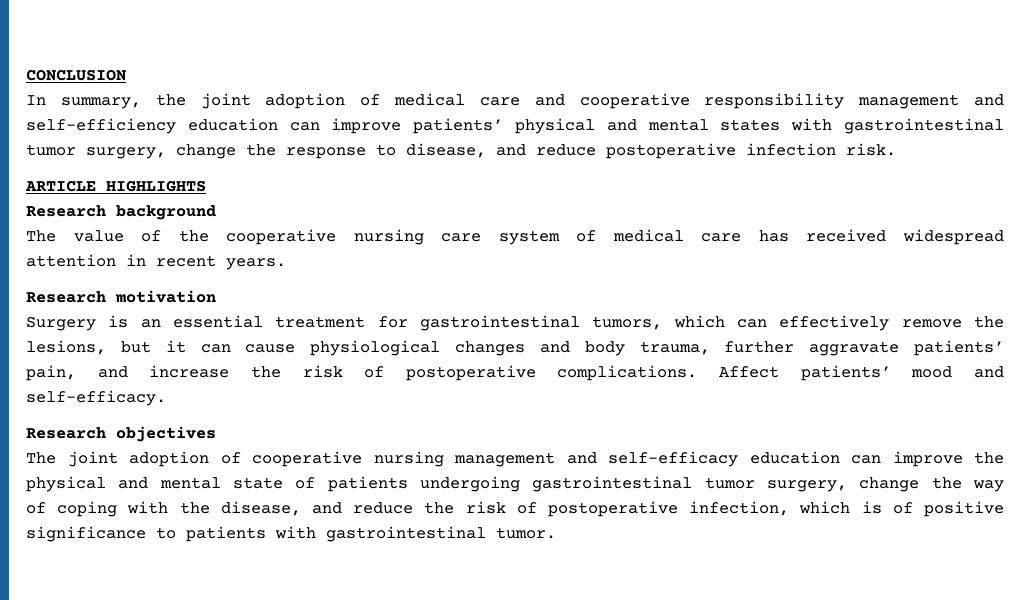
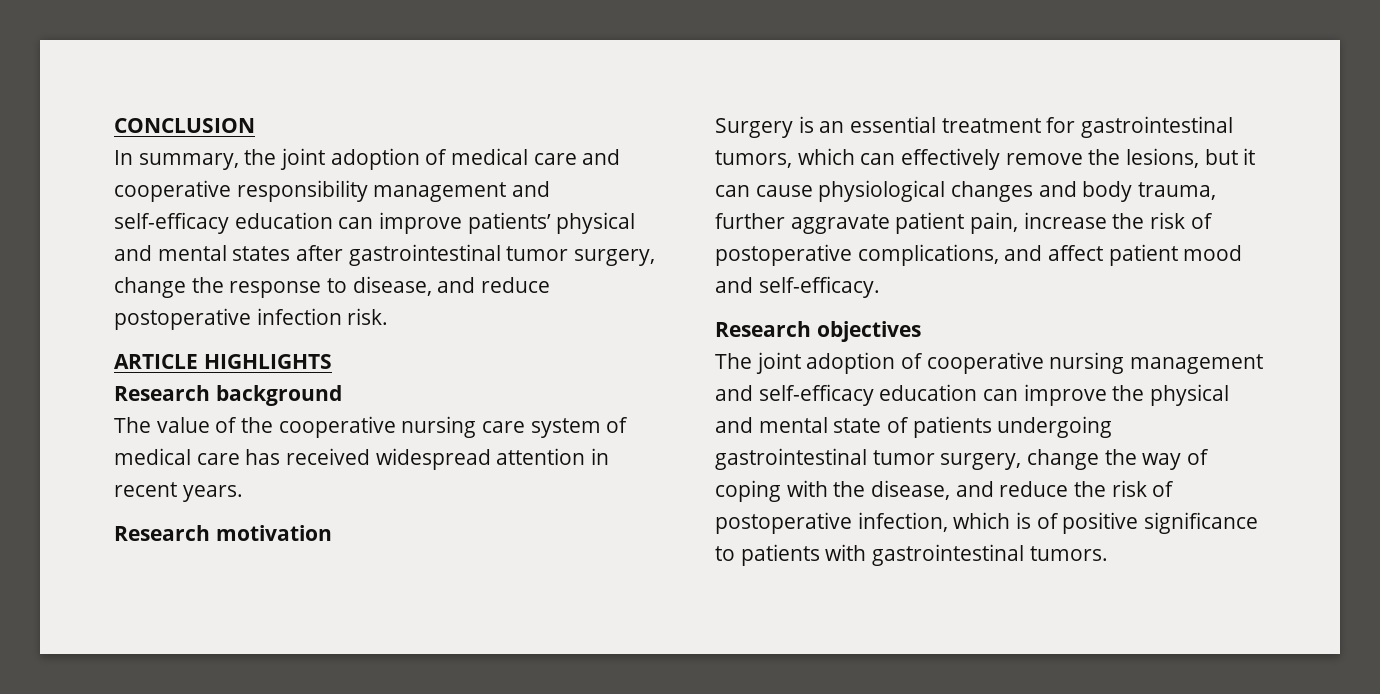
- In summary, the joint adoption of medical care and cooperative responsibility management and self-efficiency education can improve patients’ physical and mental states with gastrointestinal tumor surgery, change the response to disease, and reduce postoperative infection risk.
+ In summary, the joint adoption of medical care and cooperative responsibility management and self-efficacy education can improve patients’ physical and mental states after gastrointestinal tumor surgery, change the response to disease, and reduce postoperative infection risk.
- Surgery is an essential treatment for gastrointestinal tumors, which can effectively remove the lesions, but it can cause physiological changes and body trauma, further aggravate patients’ pain, and increase the risk of postoperative complications. Affect patients’ mood and self-efficacy.
+ Surgery is an essential treatment for gastrointestinal tumors, which can effectively remove the lesions, but it can cause physiological changes and body trauma, further aggravate patient pain, increase the risk of postoperative complications, and affect patient mood and self-efficacy.
- The joint adoption of cooperative nursing management and self-efficacy education can improve the physical and mental state of patients undergoing gastrointestinal tumor surgery, change the way of coping with the disease, and reduce the risk of postoperative infection, which is of positive significance to patients with gastrointestinal tumor.
+ The joint adoption of cooperative nursing management and self-efficacy education can improve the physical and mental state of patients undergoing gastrointestinal tumor surgery, change the way of coping with the disease, and reduce the risk of postoperative infection, which is of positive significance to patients with gastrointestinal tumors.

